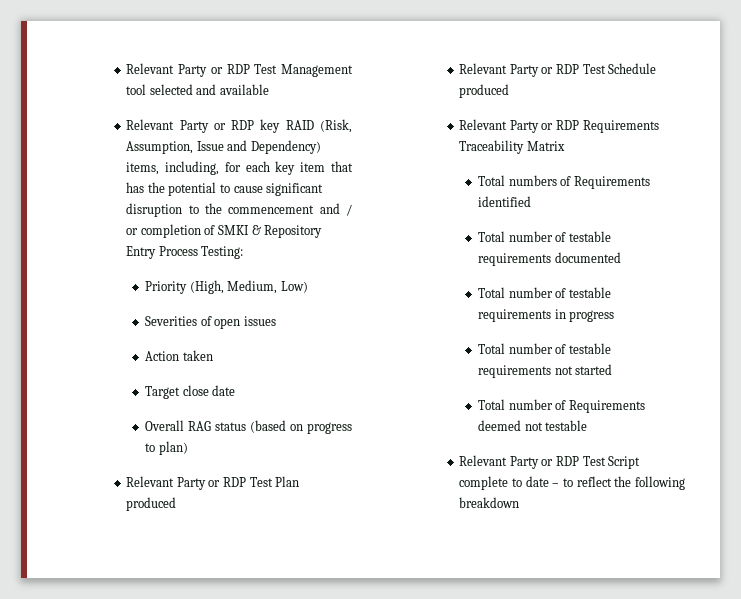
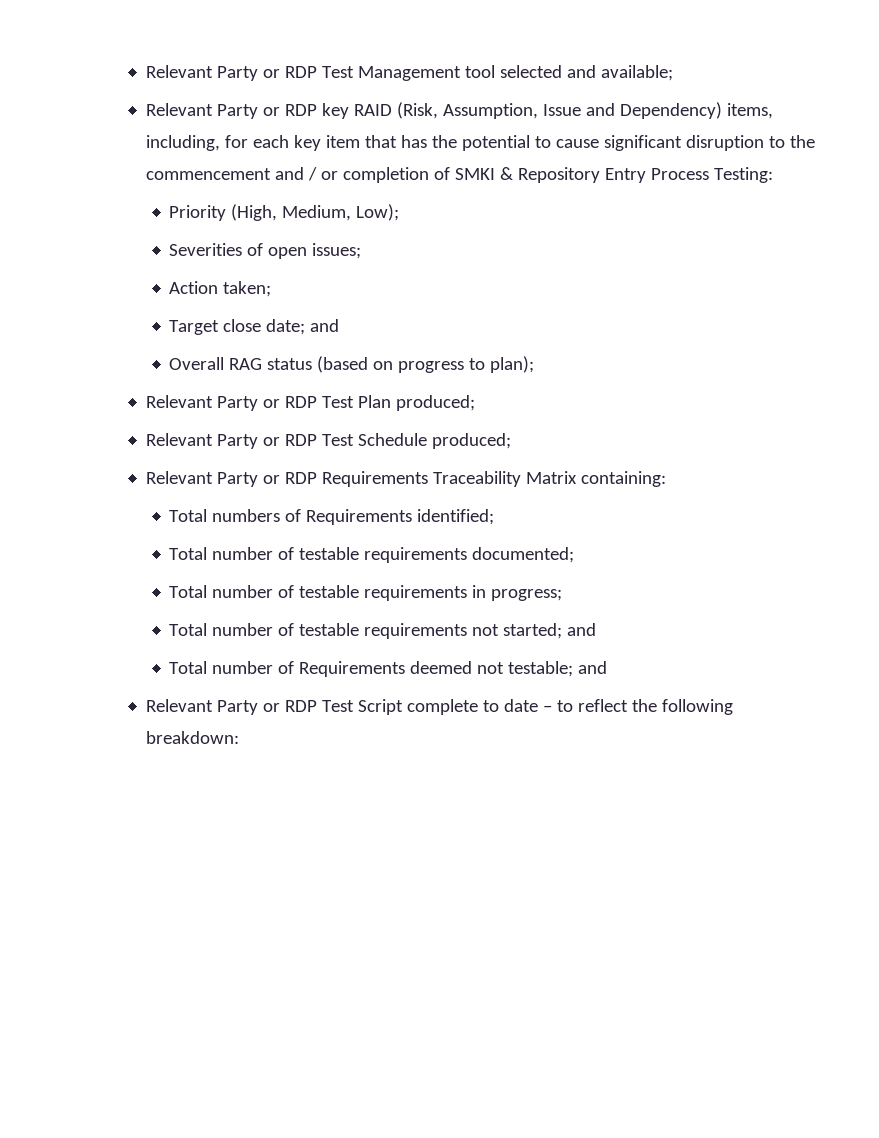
- Relevant Party or RDP Test Management tool selected and available
+ Relevant Party or RDP Test Management tool selected and available;
- Priority (High, Medium, Low)
+ Priority (High, Medium, Low);
- Severities of open issues
+ Severities of open issues;
- Action taken
+ Action taken;
- Target close date
+ Target close date; and
- Overall RAG status (based on progress to plan)
+ Overall RAG status (based on progress to plan);
- Relevant Party or RDP Test Plan produced
+ Relevant Party or RDP Test Plan produced;
- Relevant Party or RDP Test Schedule produced
+ Relevant Party or RDP Test Schedule produced;
- Relevant Party or RDP Requirements Traceability Matrix
+ Relevant Party or RDP Requirements Traceability Matrix containing:
- Total numbers of Requirements identified
- Total number of testable requirements documented
+ Total numbers of Requirements identified;
+ Total number of testable requirements documented;
- Total number of testable requirements in progress
+ Total number of testable requirements in progress;
- Total number of testable requirements not started
+ Total number of testable requirements not started; and
- Total number of Requirements deemed not testable
+ Total number of Requirements deemed not testable; and
- Relevant Party or RDP Test Script complete to date – to reflect the following breakdown
+ Relevant Party or RDP Test Script complete to date – to reflect the following breakdown:

